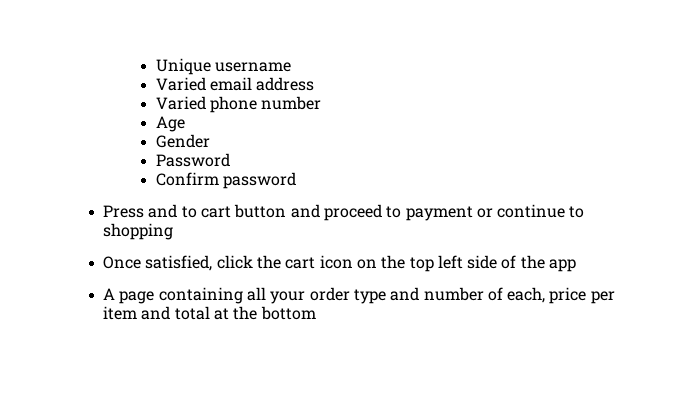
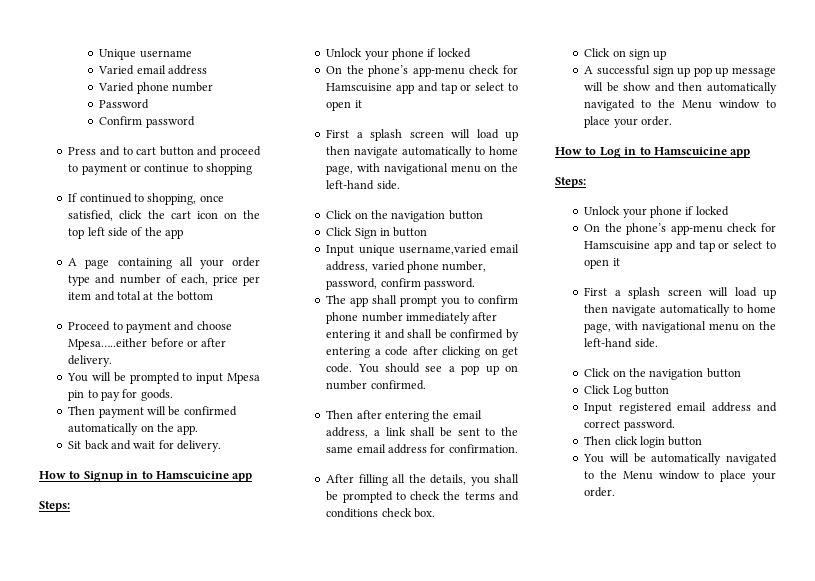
- Age
- Gender
- Once satisfied, click the cart icon on the top left side of the app
+ If continued to shopping, once satisfied, click the cart icon on the top left side of the app
+ Proceed to payment and choose Mpesa…..either before or after delivery.
+ You will be prompted to input Mpesa pin to pay for goods.
+ Then payment will be confirmed automatically on the app.
+ Sit back and wait for delivery.
+ How to Signup in to Hamscuicine app
+ Steps:
+ Unlock your phone if locked
+ On the phone’s app-menu check for Hamscuisine app and tap or select to open it
+ First a splash screen will load up then navigate automatically to home page, with navigational menu on the left-hand side.
+ Click on the navigation button
+ Click Sign in button
+ Input unique username,varied email address, varied phone number, password, confirm password.
+ The app shall prompt you to confirm phone number immediately after entering it and shall be confirmed by entering a code after clicking on get code. You should see a pop up on number confirmed.
+ Then after entering the email address, a link shall be sent to the same email address for confirmation.
+ After filling all the details, you shall be prompted to check the terms and conditions check box.
+ Click on sign up
+ A successful sign up pop up message will be show and then automatically navigated to the Menu window to place your order.
+ How to Log in to Hamscuicine app
+ Steps:
+ Unlock your phone if locked
+ On the phone’s app-menu check for Hamscuisine app and tap or select to open it
+ First a splash screen will load up then navigate automatically to home page, with navigational menu on the left-hand side.
+ Click on the navigation button
+ Click Log button
+ Input registered email address and correct password.
+ Then click login button
+ You will be automatically navigated to the Menu window to place your order.

